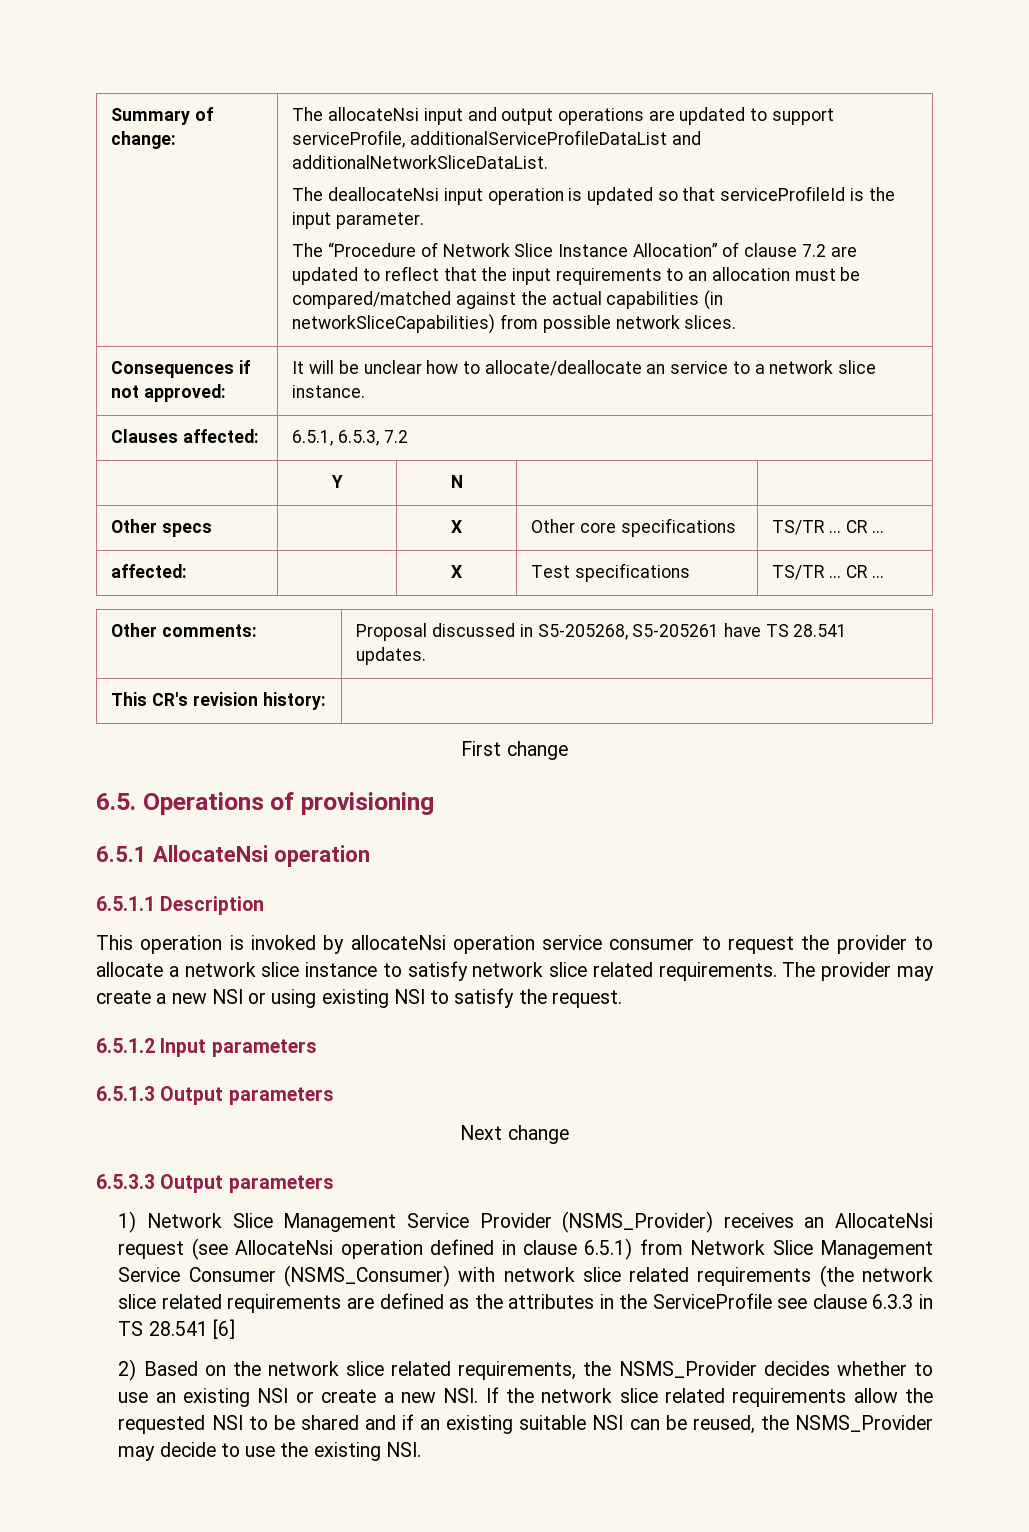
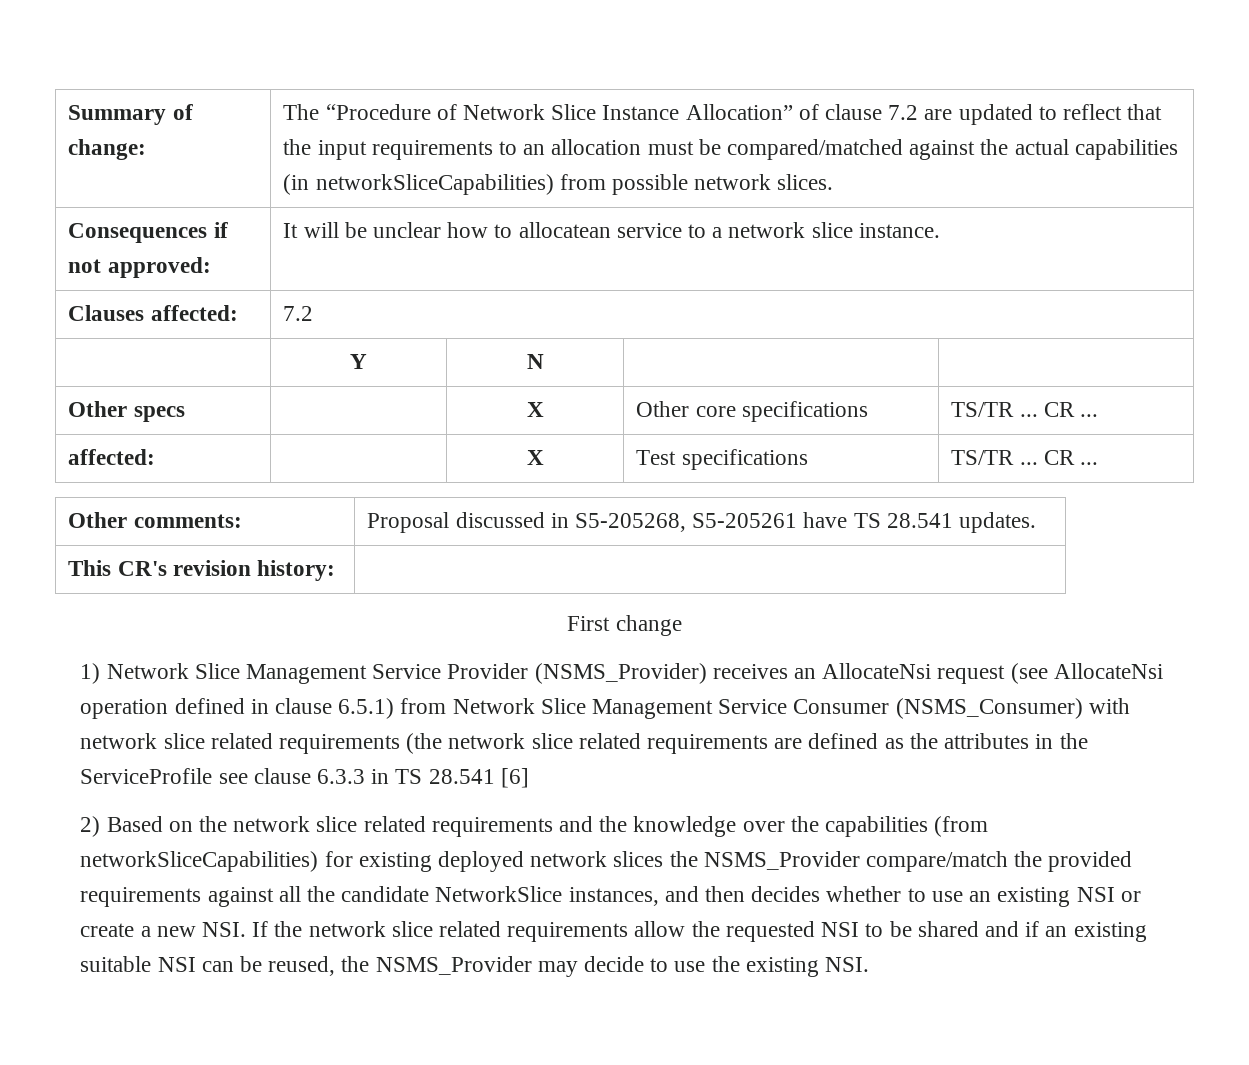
- The allocateNsi input and output operations are updated to support serviceProfile, additionalServiceProfileDataList and additionalNetworkSliceDataList.
- The deallocateNsi input operation is updated so that serviceProfileId is the input parameter.
- Consequences if not approved: | It will be unclear how to allocate/deallocate an service to a network slice instance.
+ Consequences if not approved: | It will be unclear how to allocatean service to a network slice instance.
- Clauses affected: | 6.5.1, 6.5.3, 7.2
+ Clauses affected: | 7.2
- 6.5. Operations of provisioning
- 6.5.1 AllocateNsi operation
- 6.5.1.1 Description
- This operation is invoked by allocateNsi operation service consumer to request the provider to allocate a network slice instance to satisfy network slice related requirements. The provider may create a new NSI or using existing NSI to satisfy the request.
- 6.5.1.2 Input parameters
- 6.5.1.3 Output parameters
- Next change
- 6.5.3.3 Output parameters
- 2) Based on the network slice related requirements, the NSMS_Provider decides whether to use an existing NSI or create a new NSI. If the network slice related requirements allow the requested NSI to be shared and if an existing suitable NSI can be reused, the NSMS_Provider may decide to use the existing NSI.
+ 2) Based on the network slice related requirements and the knowledge over the capabilities (from networkSliceCapabilities) for existing deployed network slices the NSMS_Provider compare/match the provided requirements against all the candidate NetworkSlice instances, and then decides whether to use an existing NSI or create a new NSI. If the network slice related requirements allow the requested NSI to be shared and if an existing suitable NSI can be reused, the NSMS_Provider may decide to use the existing NSI.

